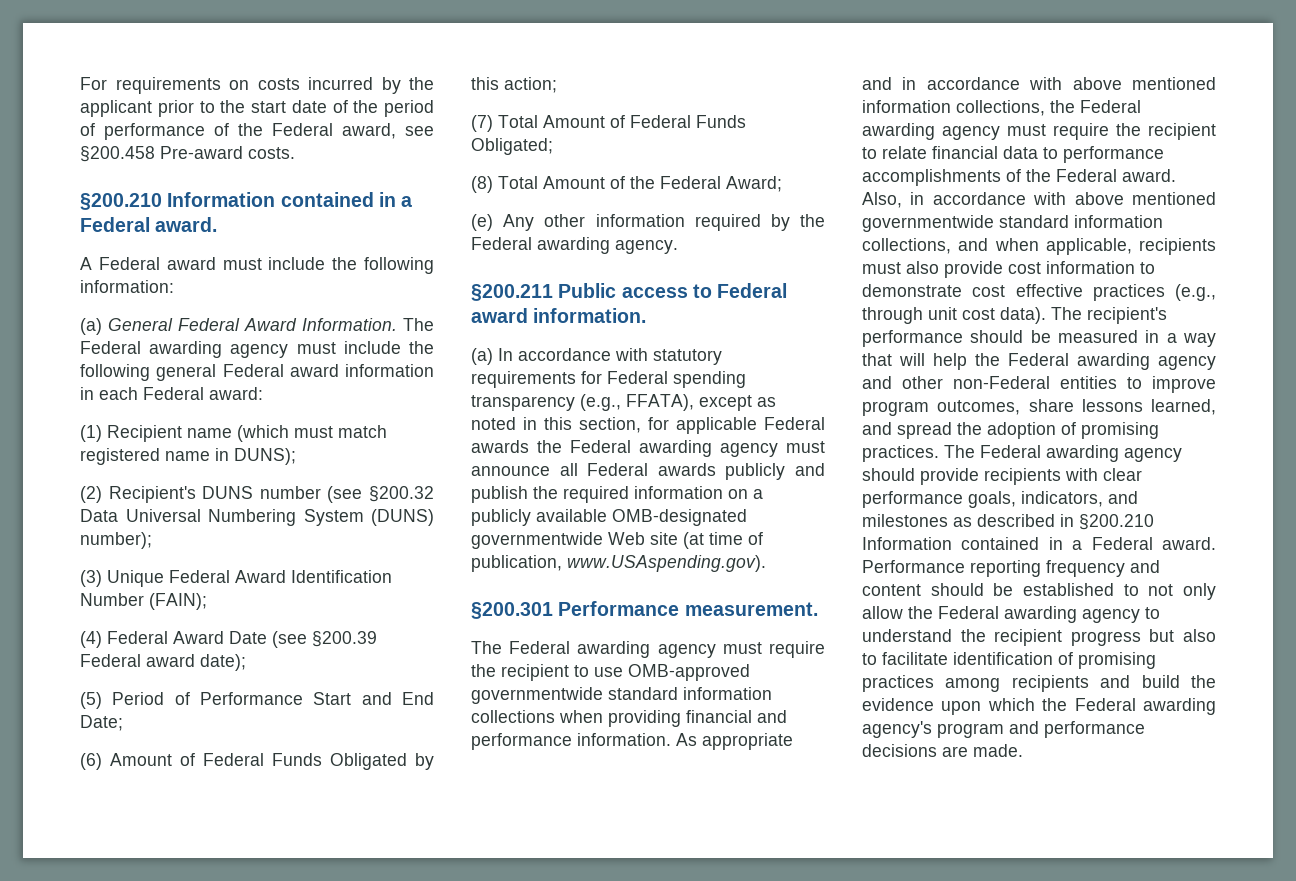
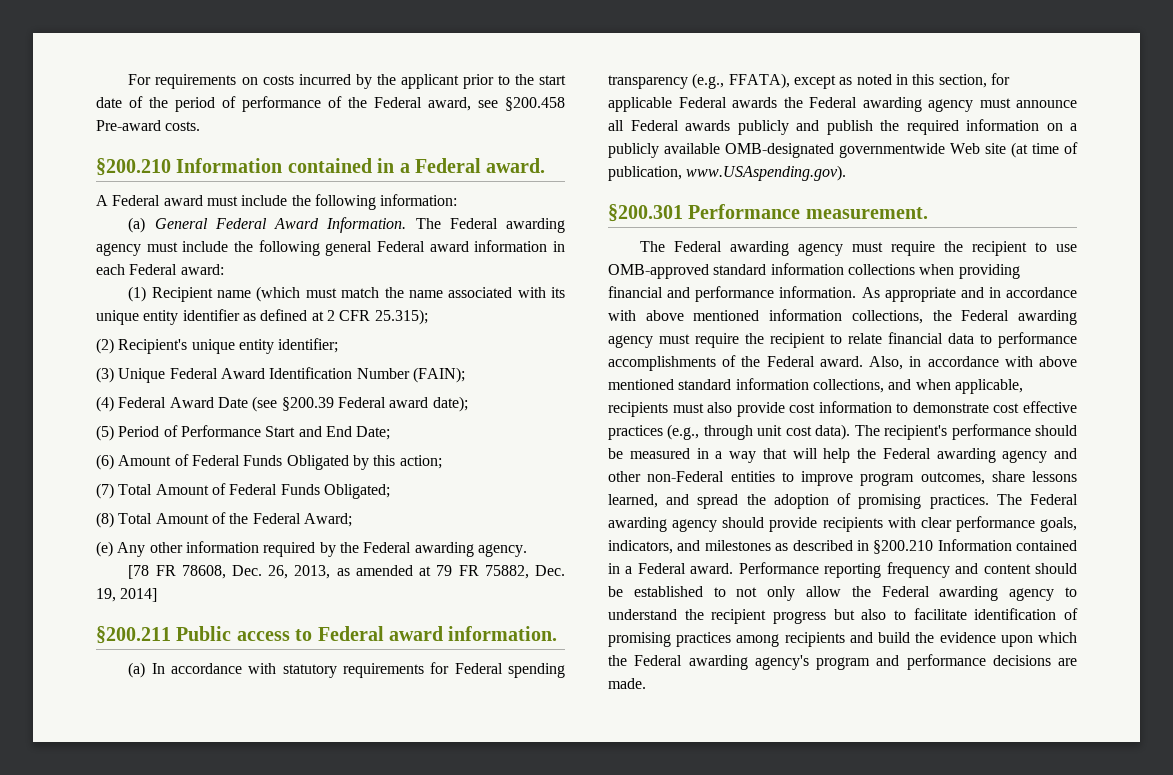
- (1) Recipient name (which must match registered name in DUNS);
- (2) Recipient's DUNS number (see §200.32 Data Universal Numbering System (DUNS) number);
+ (1) Recipient name (which must match the name associated with its unique entity identifier as defined at 2 CFR 25.315);
+ (2) Recipient's unique entity identifier;
+ [78 FR 78608, Dec. 26, 2013, as amended at 79 FR 75882, Dec. 19, 2014]
- The Federal awarding agency must require the recipient to use OMB-approved governmentwide standard information collections when providing financial and performance information.
+ The Federal awarding agency must require the recipient to use OMB-approved standard information collections when providing financial and performance information.
- Also, in accordance with above mentioned governmentwide standard information collections, and when applicable, recipients must also provide cost information to demonstrate cost effective practices (e.g., through unit cost data).
+ Also, in accordance with above mentioned standard information collections, and when applicable, recipients must also provide cost information to demonstrate cost effective practices (e.g., through unit cost data).

